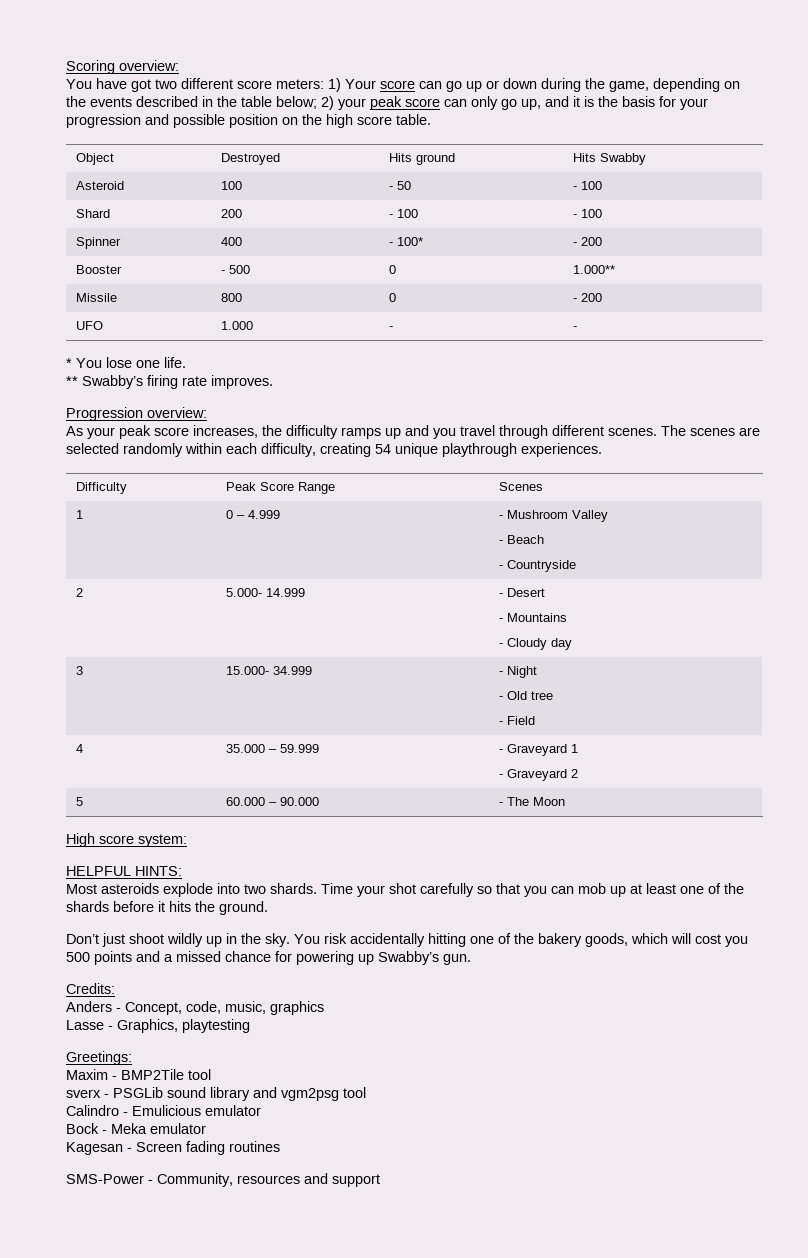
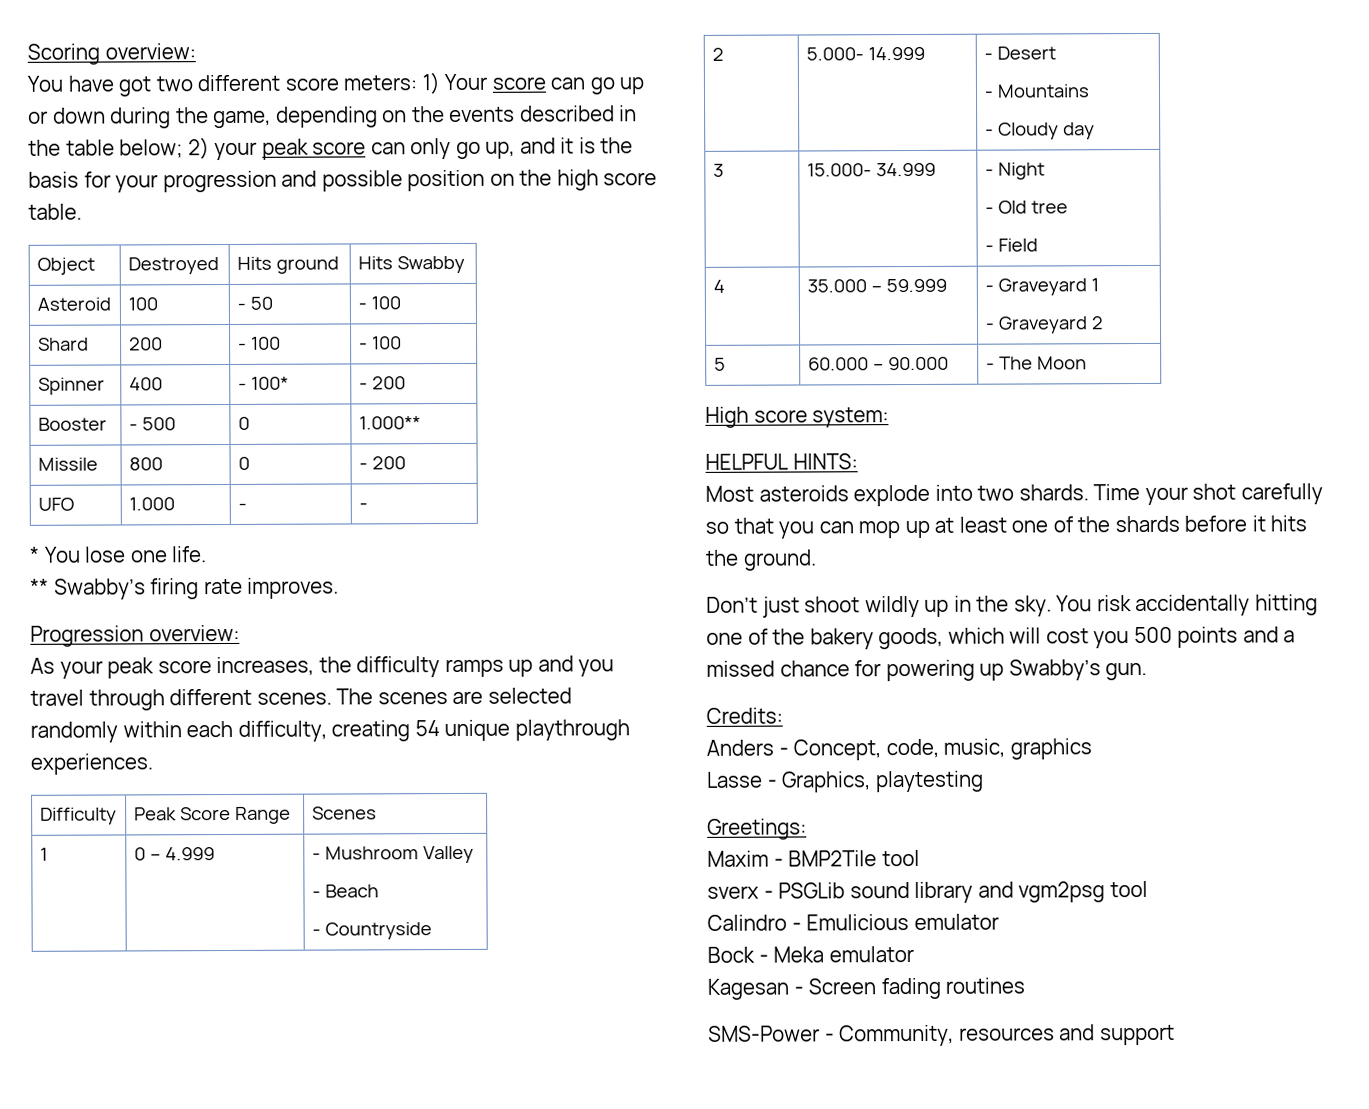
- Time your shot carefully so that you can mob up at least one of the shards before it hits the ground.
+ Time your shot carefully so that you can mop up at least one of the shards before it hits the ground.

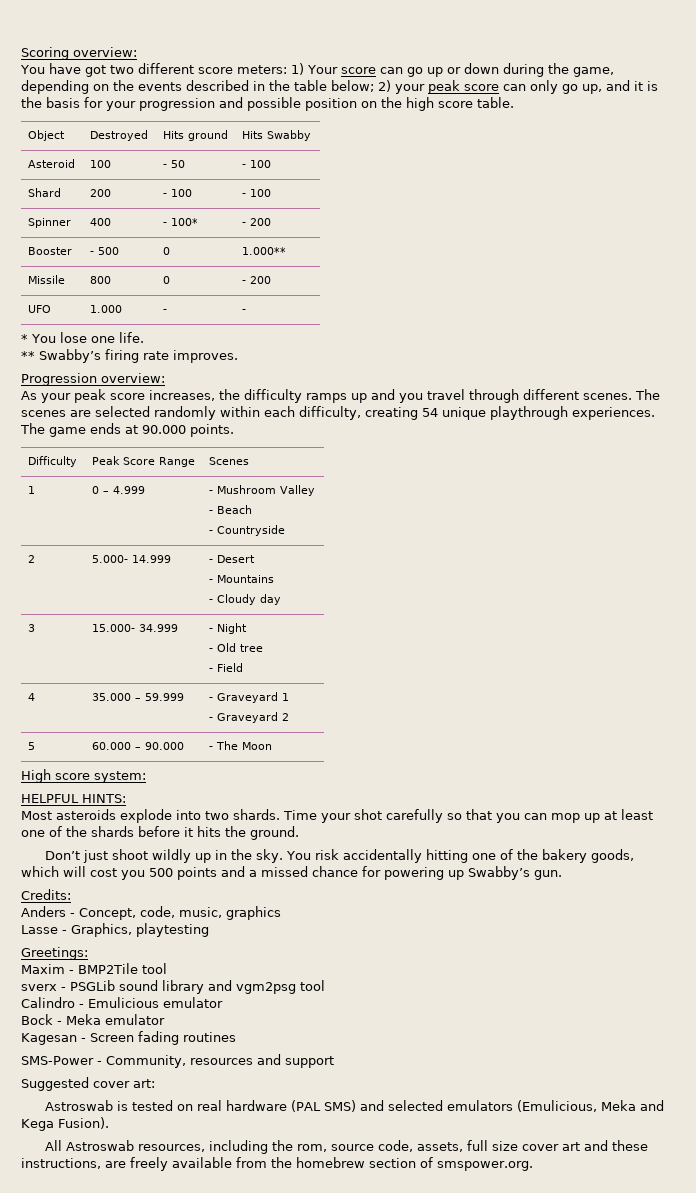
+ The game ends at 90.000 points.
+ Suggested cover art:
+ Astroswab is tested on real hardware (PAL SMS) and selected emulators (Emulicious, Meka and Kega Fusion).
+ All Astroswab resources, including the rom, source code, assets, full size cover art and these instructions, are freely available from the homebrew section of smspower.org.

